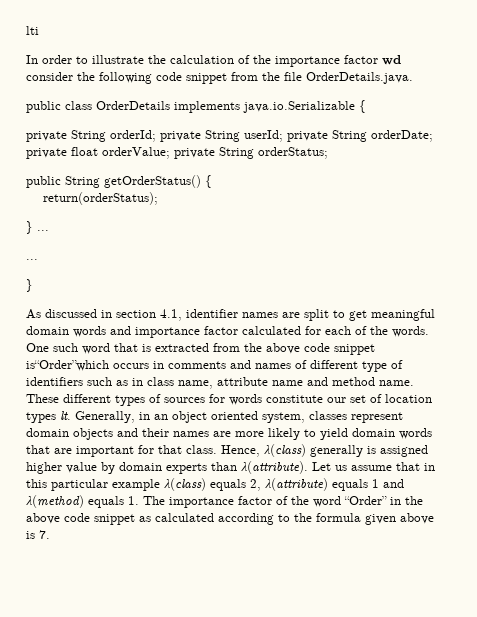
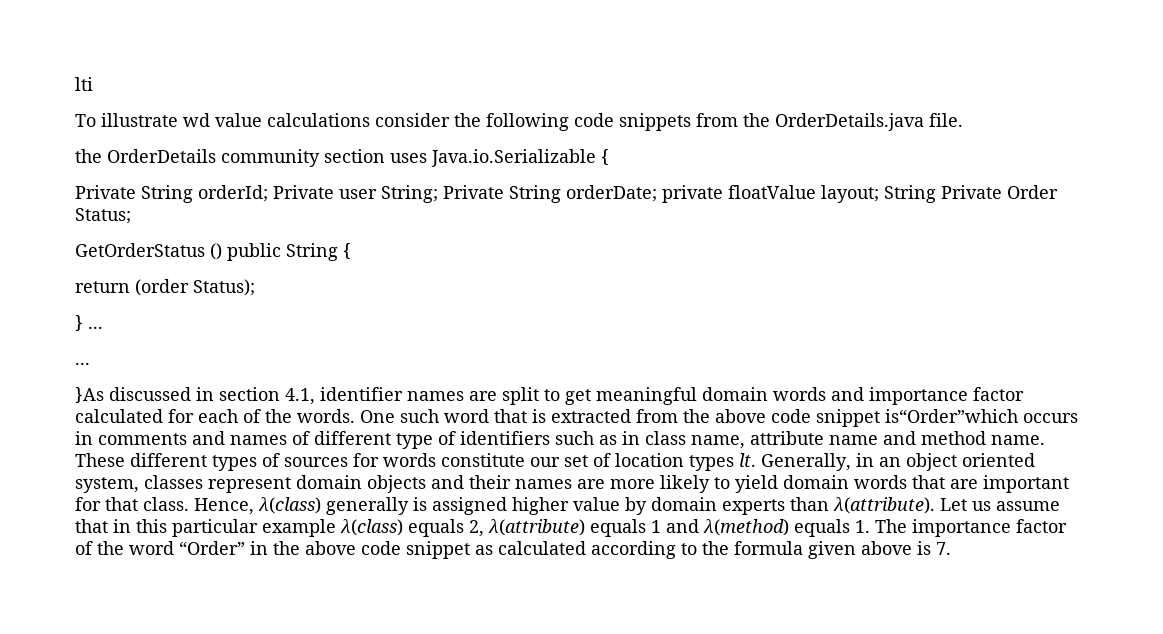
- In order to illustrate the calculation of the importance factor wd consider the following code snippet from the file OrderDetails.java.
- public class OrderDetails implements java.io.Serializable {
- private String orderId; private String userId; private String orderDate; private float orderValue; private String orderStatus;
- public String getOrderStatus() {
- return(orderStatus);
+ To illustrate wd value calculations consider the following code snippets from the OrderDetails.java file.
+ the OrderDetails community section uses Java.io.Serializable {
+ Private String orderId; Private user String; Private String orderDate; private floatValue layout; String Private Order Status;
+ GetOrderStatus () public String {
+ return (order Status);
  } ...
  ...
- }
- As discussed in section 4.1, identifier names are split to get meaningful domain words and importance factor calculated for each of the words.
+ }As discussed in section 4.1, identifier names are split to get meaningful domain words and importance factor calculated for each of the words.

